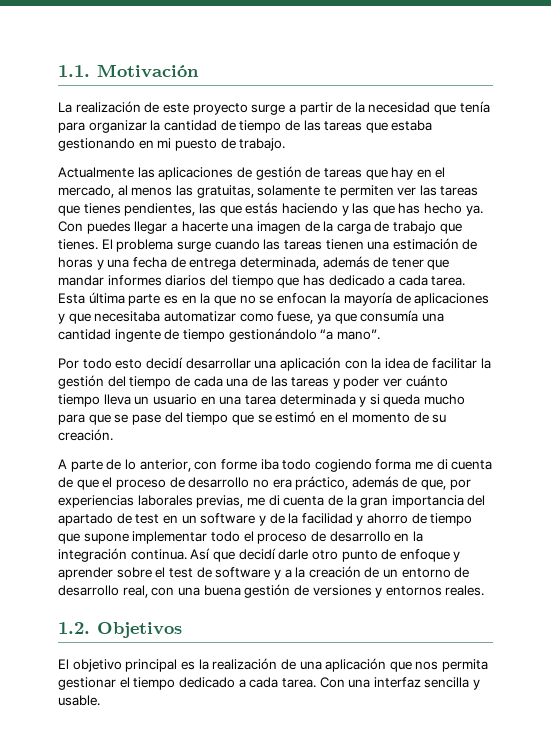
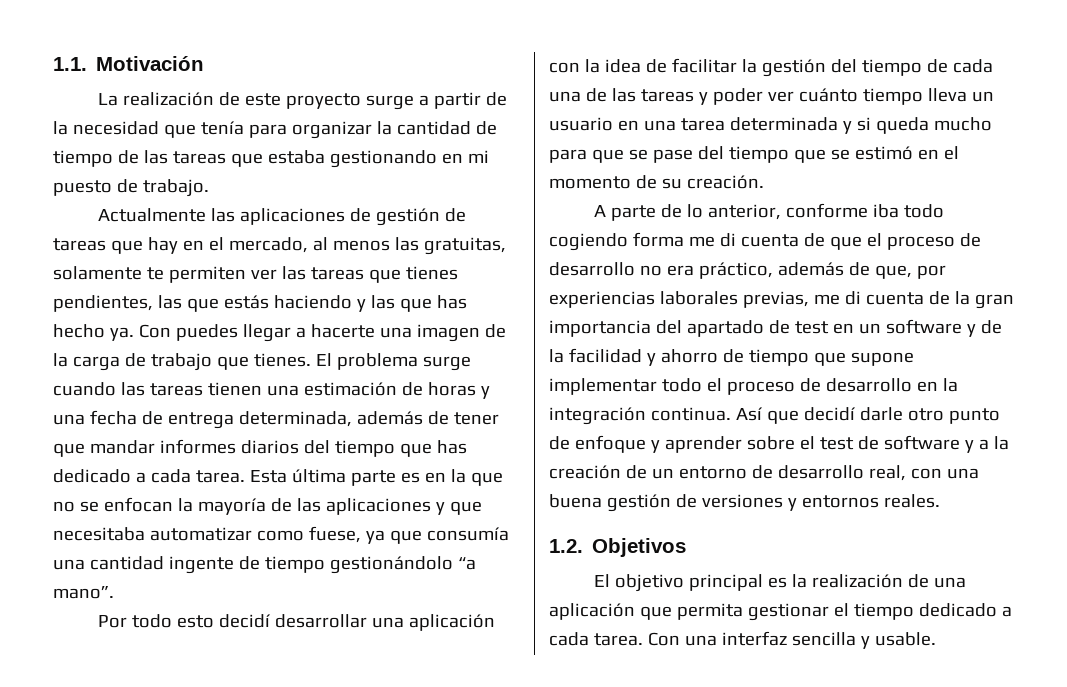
- Esta última parte es en la que no se enfocan la mayoría de aplicaciones y que necesitaba automatizar como fuese, ya que consumía una cantidad ingente de tiempo gestionándolo “a mano”.
+ Esta última parte es en la que no se enfocan la mayoría de las aplicaciones y que necesitaba automatizar como fuese, ya que consumía una cantidad ingente de tiempo gestionándolo “a mano”.
- A parte de lo anterior, con forme iba todo cogiendo forma me di cuenta de que el proceso de desarrollo no era práctico, además de que, por experiencias laborales previas, me di cuenta de la gran importancia del apartado de test en un software y de la facilidad y ahorro de tiempo que supone implementar todo el proceso de desarrollo en la integración continua.
+ A parte de lo anterior, conforme iba todo cogiendo forma me di cuenta de que el proceso de desarrollo no era práctico, además de que, por experiencias laborales previas, me di cuenta de la gran importancia del apartado de test en un software y de la facilidad y ahorro de tiempo que supone implementar todo el proceso de desarrollo en la integración continua.
- El objetivo principal es la realización de una aplicación que nos permita gestionar el tiempo dedicado a cada tarea.
+ El objetivo principal es la realización de una aplicación que permita gestionar el tiempo dedicado a cada tarea.

